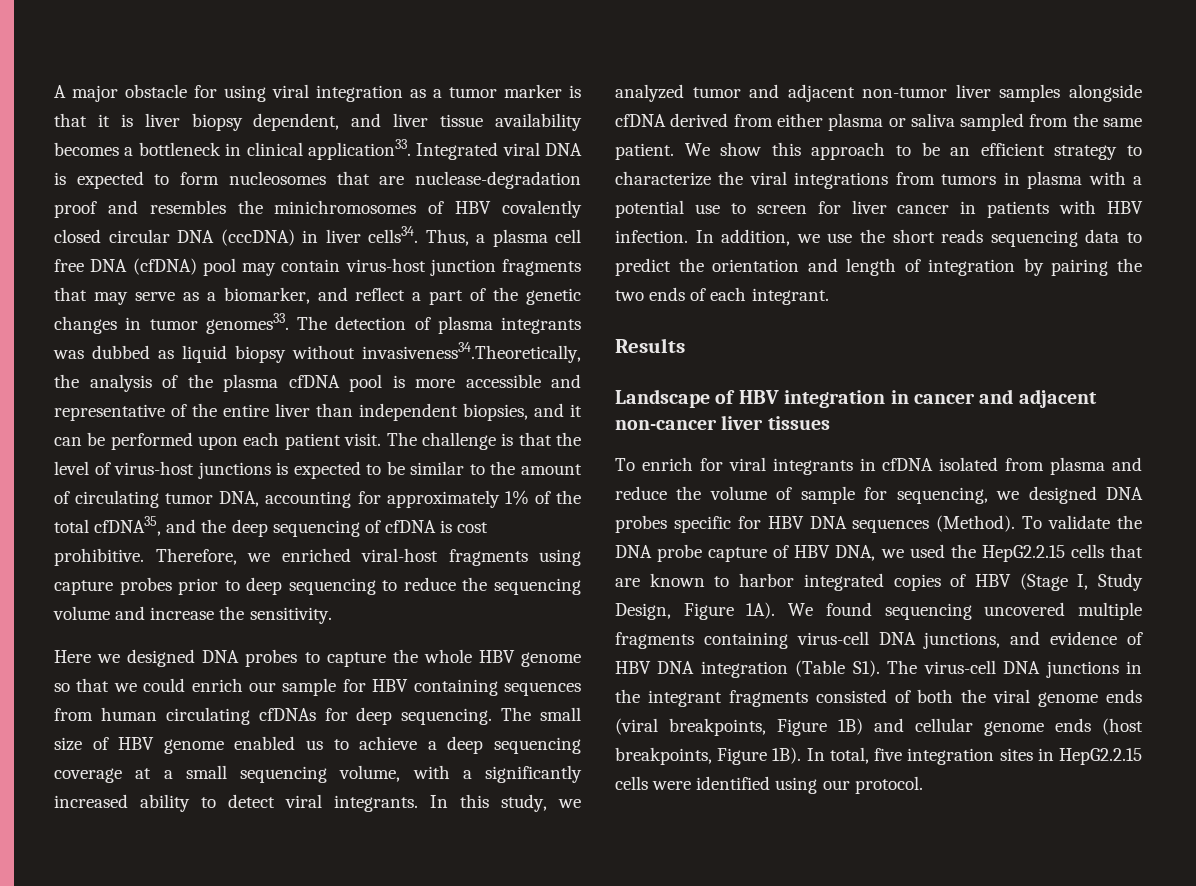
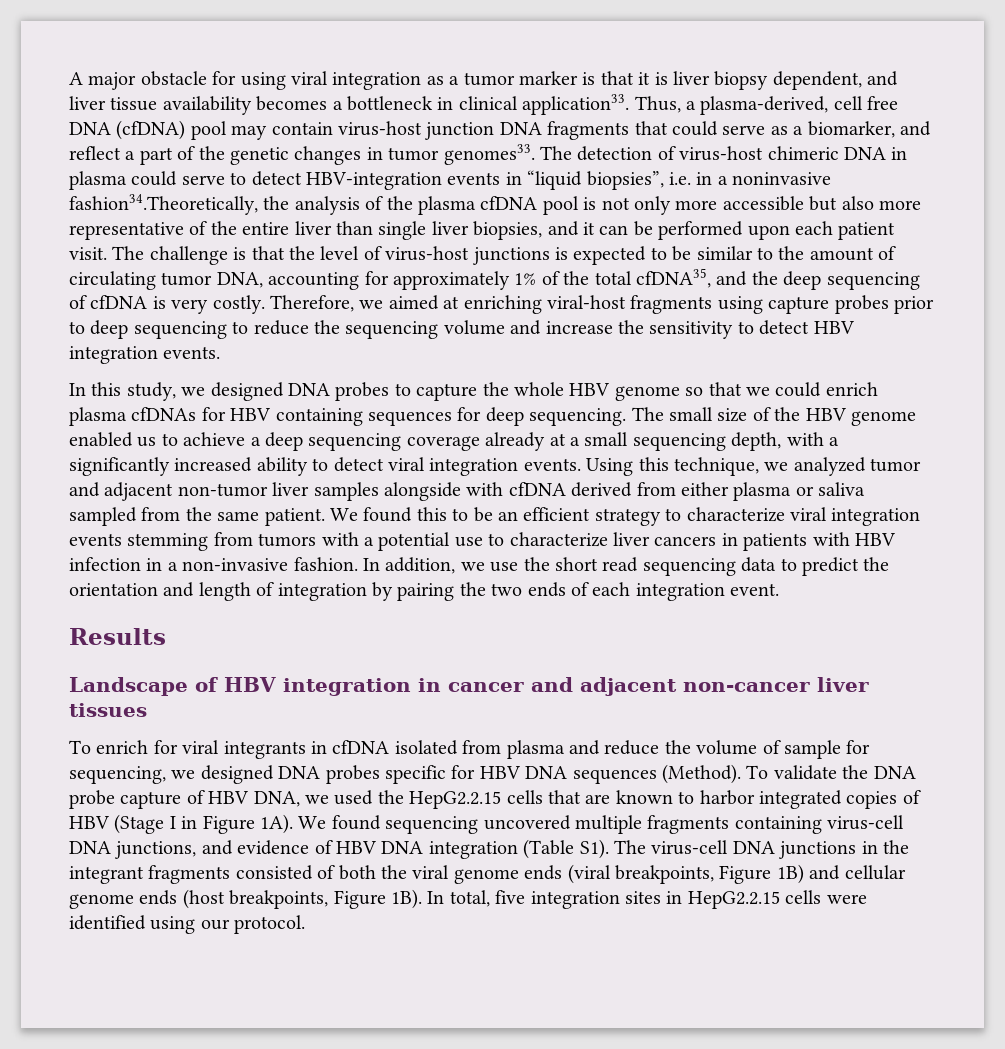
- Integrated viral DNA is expected to form nucleosomes that are nuclease-degradation proof and resembles the minichromosomes of HBV covalently closed circular DNA (cccDNA) in liver cells34.
- Thus, a plasma cell free DNA (cfDNA) pool may contain virus-host junction fragments that may serve as a biomarker, and reflect a part of the genetic changes in tumor genomes33.
+ Thus, a plasma-derived, cell free DNA (cfDNA) pool may contain virus-host junction DNA fragments that could serve as a biomarker, and reflect a part of the genetic changes in tumor genomes33.
- The detection of plasma integrants was dubbed as liquid biopsy without invasiveness34.Theoretically, the analysis of the plasma cfDNA pool is more accessible and representative of the entire liver than independent biopsies, and it can be performed upon each patient visit.
+ The detection of virus-host chimeric DNA in plasma could serve to detect HBV-integration events in “liquid biopsies”, i.e. in a noninvasive fashion34.Theoretically, the analysis of the plasma cfDNA pool is not only more accessible but also more representative of the entire liver than single liver biopsies, and it can be performed upon each patient visit.
- The challenge is that the level of virus-host junctions is expected to be similar to the amount of circulating tumor DNA, accounting for approximately 1% of the total cfDNA35, and the deep sequencing of cfDNA is cost prohibitive. Therefore, we enriched viral-host fragments using capture probes prior to deep sequencing to reduce the sequencing volume and increase the sensitivity.
- Here we designed DNA probes to capture the whole HBV genome so that we could enrich our sample for HBV containing sequences from human circulating cfDNAs for deep sequencing.
+ The challenge is that the level of virus-host junctions is expected to be similar to the amount of circulating tumor DNA, accounting for approximately 1% of the total cfDNA35, and the deep sequencing of cfDNA is very costly. Therefore, we aimed at enriching viral-host fragments using capture probes prior to deep sequencing to reduce the sequencing volume and increase the sensitivity to detect HBV integration events.
+ In this study, we designed DNA probes to capture the whole HBV genome so that we could enrich plasma cfDNAs for HBV containing sequences for deep sequencing.
- The small size of HBV genome enabled us to achieve a deep sequencing coverage at a small sequencing volume, with a significantly increased ability to detect viral integrants. In this study, we analyzed tumor and adjacent non-tumor liver samples alongside cfDNA derived from either plasma or saliva sampled from the same patient.
+ The small size of the HBV genome enabled us to achieve a deep sequencing coverage already at a small sequencing depth, with a significantly increased ability to detect viral integration events. Using this technique, we analyzed tumor and adjacent non-tumor liver samples alongside with cfDNA derived from either plasma or saliva sampled from the same patient.
- We show this approach to be an efficient strategy to characterize the viral integrations from tumors in plasma with a potential use to screen for liver cancer in patients with HBV infection.
+ We found this to be an efficient strategy to characterize viral integration events stemming from tumors with a potential use to characterize liver cancers in patients with HBV infection in a non-invasive fashion.
- In addition, we use the short reads sequencing data to predict the orientation and length of integration by pairing the two ends of each integrant.
+ In addition, we use the short read sequencing data to predict the orientation and length of integration by pairing the two ends of each integration event.
- To validate the DNA probe capture of HBV DNA, we used the HepG2.2.15 cells that are known to harbor integrated copies of HBV (Stage I, Study Design, Figure 1A).
+ To validate the DNA probe capture of HBV DNA, we used the HepG2.2.15 cells that are known to harbor integrated copies of HBV (Stage I in Figure 1A).

